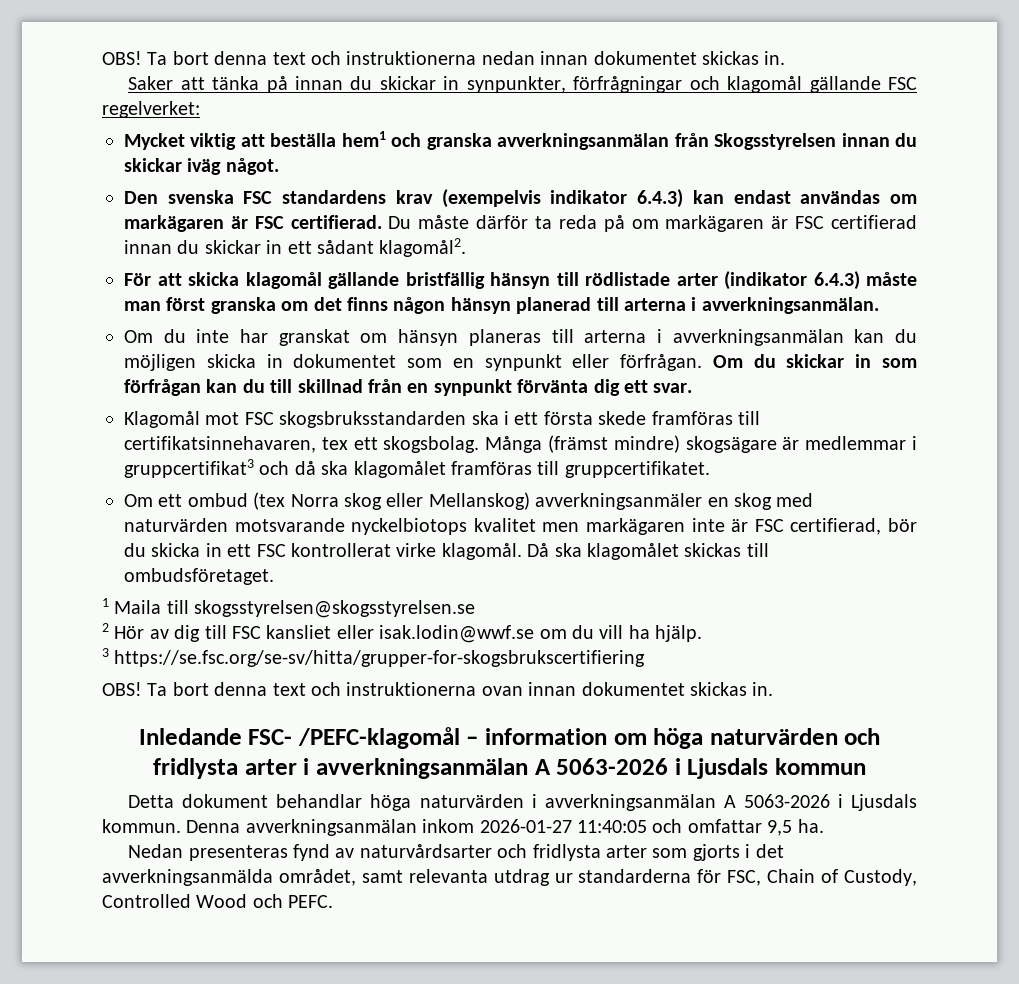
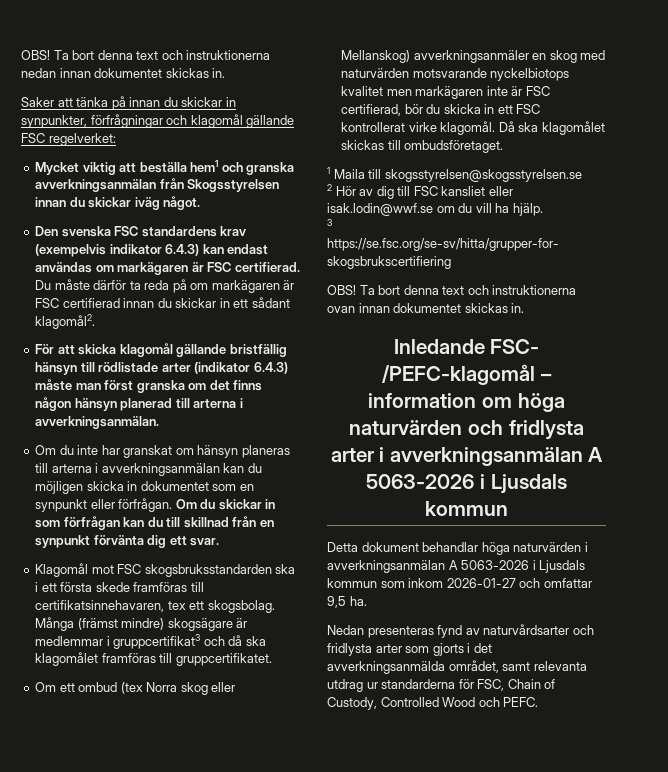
- Detta dokument behandlar höga naturvärden i avverkningsanmälan A 5063-2026 i Ljusdals kommun. Denna avverkningsanmälan inkom 2026-01-27 11:40:05 och omfattar 9,5 ha.
+ Detta dokument behandlar höga naturvärden i avverkningsanmälan A 5063-2026 i Ljusdals kommun som inkom 2026-01-27 och omfattar 9,5 ha.

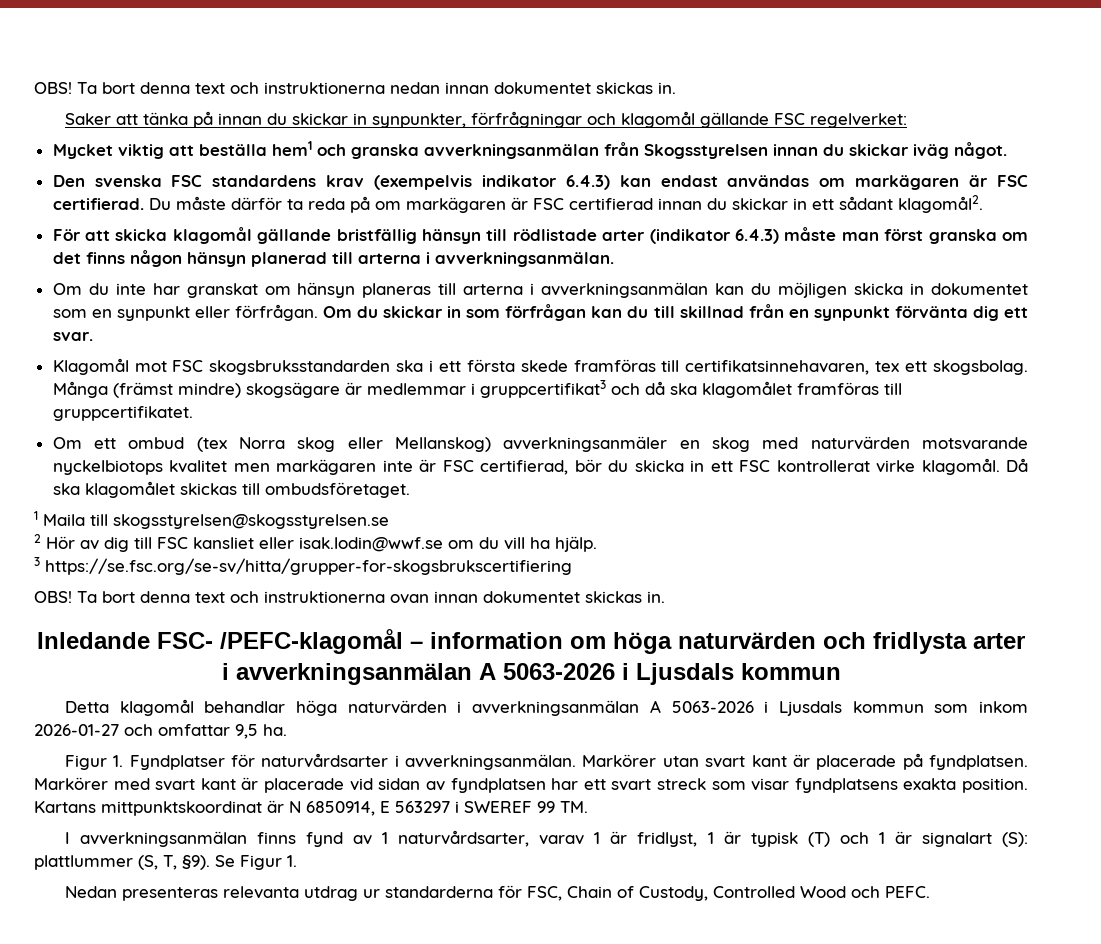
- Detta dokument behandlar höga naturvärden i avverkningsanmälan A 5063-2026 i Ljusdals kommun som inkom 2026-01-27 och omfattar 9,5 ha.
+ Detta klagomål behandlar höga naturvärden i avverkningsanmälan A 5063-2026 i Ljusdals kommun som inkom 2026-01-27 och omfattar 9,5 ha.
- Nedan presenteras fynd av naturvårdsarter och fridlysta arter som gjorts i det avverkningsanmälda området, samt relevanta utdrag ur standarderna för FSC, Chain of Custody, Controlled Wood och PEFC.
+ Figur 1. Fyndplatser för naturvårdsarter i avverkningsanmälan. Markörer utan svart kant är placerade på fyndplatsen. Markörer med svart kant är placerade vid sidan av fyndplatsen har ett svart streck som visar fyndplatsens exakta position. Kartans mittpunktskoordinat är N 6850914, E 563297 i SWEREF 99 TM.
+ I avverkningsanmälan finns fynd av 1 naturvårdsarter, varav 1 är fridlyst, 1 är typisk (T) och 1 är signalart (S): plattlummer (S, T, §9). Se Figur 1.
+ Nedan presenteras relevanta utdrag ur standarderna för FSC, Chain of Custody, Controlled Wood och PEFC.

